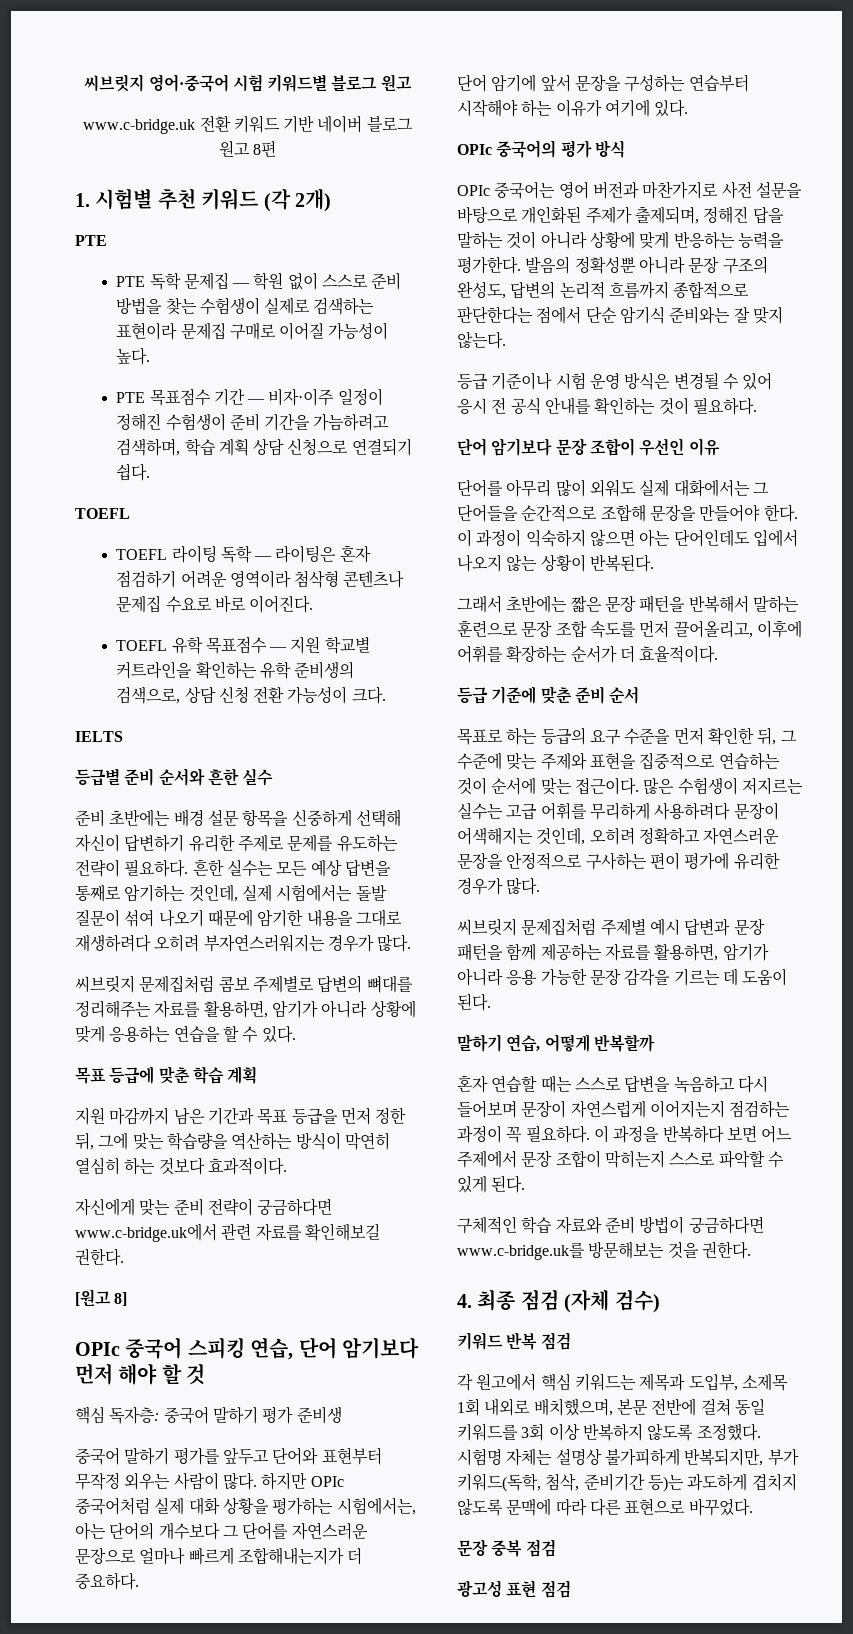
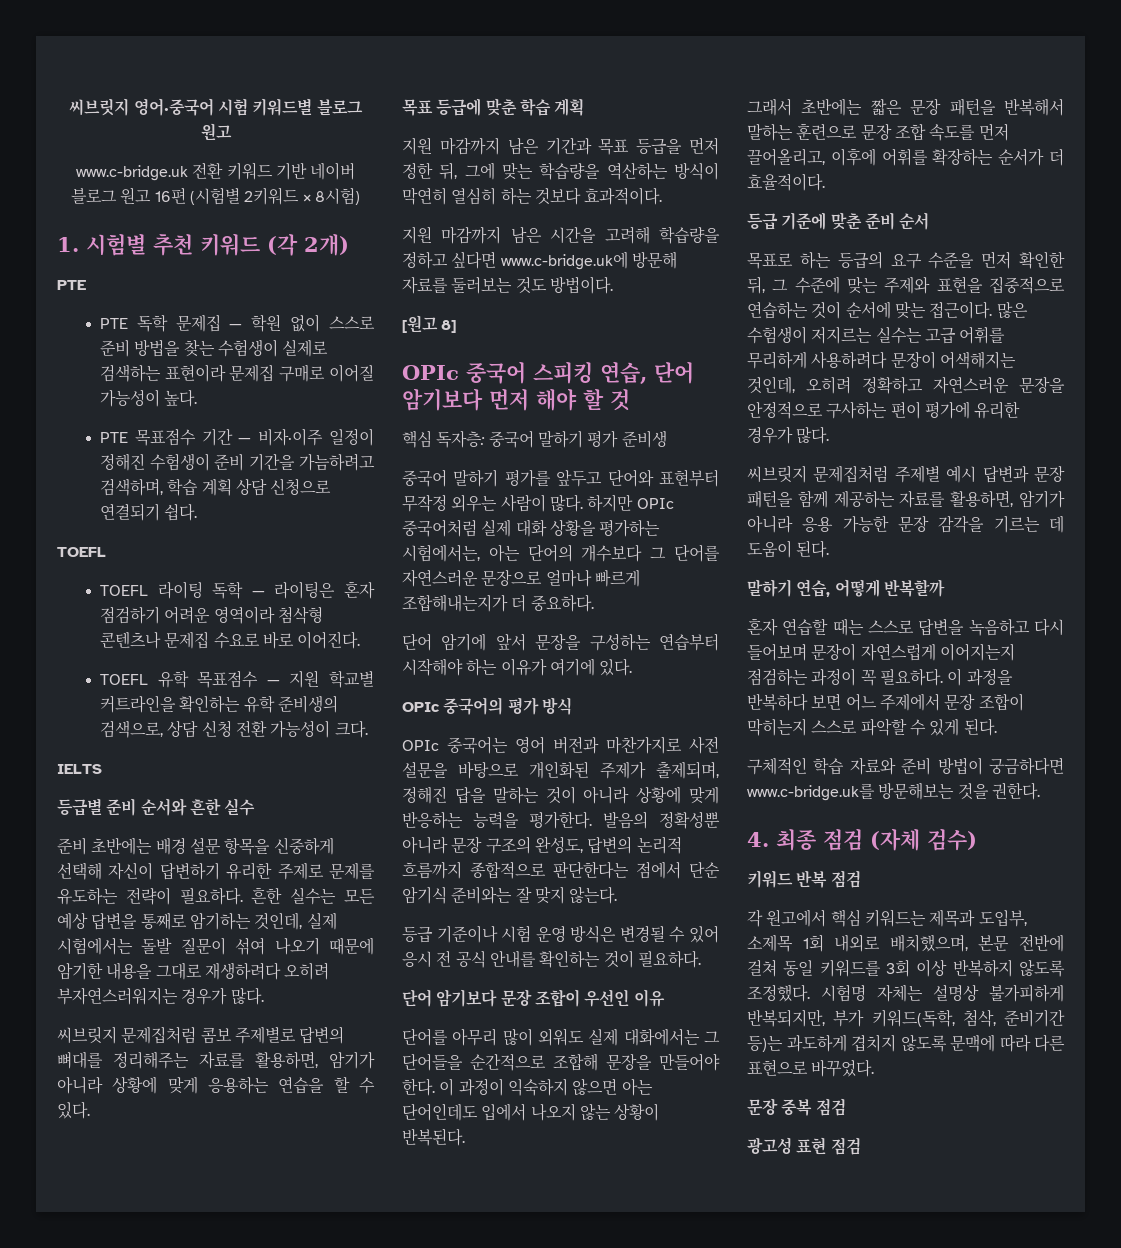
- www.c-bridge.uk 전환 키워드 기반 네이버 블로그 원고 8편
+ www.c-bridge.uk 전환 키워드 기반 네이버 블로그 원고 16편 (시험별 2키워드 × 8시험)
- 자신에게 맞는 준비 전략이 궁금하다면 www.c-bridge.uk에서 관련 자료를 확인해보길 권한다.
+ 지원 마감까지 남은 시간을 고려해 학습량을 정하고 싶다면 www.c-bridge.uk에 방문해 자료를 둘러보는 것도 방법이다.

